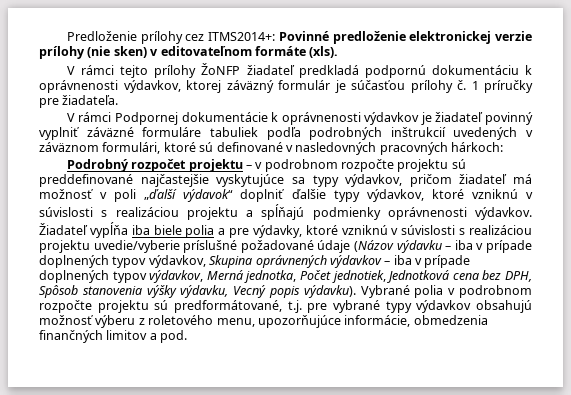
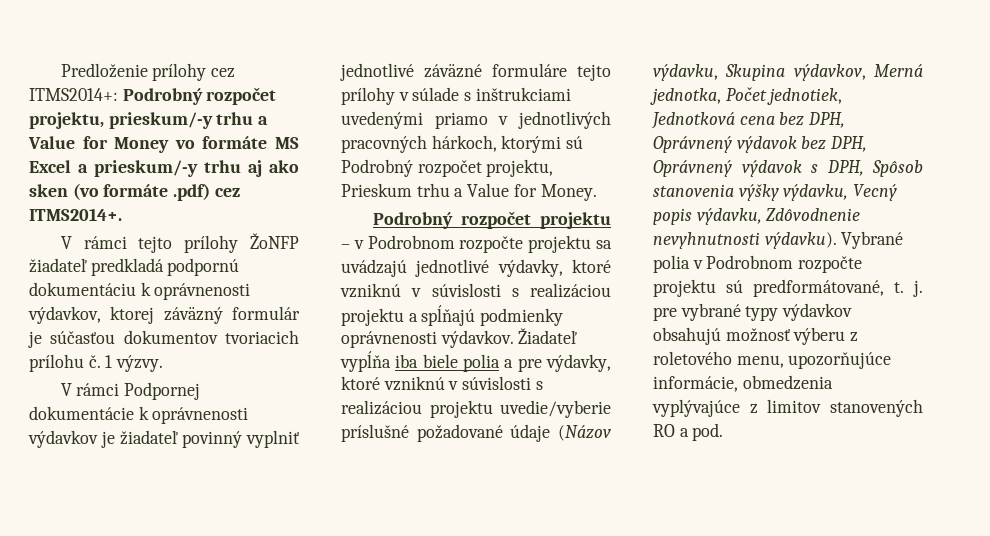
- Predloženie prílohy cez ITMS2014+: Povinné predloženie elektronickej verzie prílohy (nie sken) v editovateľnom formáte (xls).
+ Predloženie prílohy cez ITMS2014+: Podrobný rozpočet projektu, prieskum/-y trhu a Value for Money vo formáte MS Excel a prieskum/-y trhu aj ako sken (vo formáte .pdf) cez ITMS2014+.
- V rámci tejto prílohy ŽoNFP žiadateľ predkladá podpornú dokumentáciu k oprávnenosti výdavkov, ktorej záväzný formulár je súčasťou prílohy č. 1 príručky pre žiadateľa.
+ V rámci tejto prílohy ŽoNFP žiadateľ predkladá podpornú dokumentáciu k oprávnenosti výdavkov, ktorej záväzný formulár je súčasťou dokumentov tvoriacich prílohu č. 1 výzvy.
- V rámci Podpornej dokumentácie k oprávnenosti výdavkov je žiadateľ povinný vyplniť záväzné formuláre tabuliek podľa podrobných inštrukcií uvedených v záväznom formulári, ktoré sú definované v nasledovných pracovných hárkoch:
+ V rámci Podpornej dokumentácie k oprávnenosti výdavkov je žiadateľ povinný vyplniť jednotlivé záväzné formuláre tejto prílohy v súlade s inštrukciami uvedenými priamo v jednotlivých pracovných hárkoch, ktorými sú Podrobný rozpočet projektu, Prieskum trhu a Value for Money.
- Podrobný rozpočet projektu – v podrobnom rozpočte projektu sú preddefinované najčastejšie vyskytujúce sa typy výdavkov, pričom žiadateľ má možnosť v poli „ďalší výdavok“ doplniť ďalšie typy výdavkov, ktoré vzniknú v súvislosti s realizáciou projektu a spĺňajú podmienky oprávnenosti výdavkov.
+ Podrobný rozpočet projektu – v Podrobnom rozpočte projektu sa uvádzajú jednotlivé výdavky, ktoré vzniknú v súvislosti s realizáciou projektu a spĺňajú podmienky oprávnenosti výdavkov.
- Žiadateľ vypĺňa iba biele polia a pre výdavky, ktoré vzniknú v súvislosti s realizáciou projektu uvedie/vyberie príslušné požadované údaje (Názov výdavku – iba v prípade doplnených typov výdavkov, Skupina oprávnených výdavkov – iba v prípade doplnených typov výdavkov, Merná jednotka, Počet jednotiek, Jednotková cena bez DPH, Spôsob stanovenia výšky výdavku, Vecný popis výdavku).
+ Žiadateľ vypĺňa iba biele polia a pre výdavky, ktoré vzniknú v súvislosti s realizáciou projektu uvedie/vyberie príslušné požadované údaje (Názov výdavku, Skupina výdavkov, Merná jednotka, Počet jednotiek, Jednotková cena bez DPH, Oprávnený výdavok bez DPH, Oprávnený výdavok s DPH, Spôsob stanovenia výšky výdavku, Vecný popis výdavku, Zdôvodnenie nevyhnutnosti výdavku).
- Vybrané polia v podrobnom rozpočte projektu sú predformátované, t.j. pre vybrané typy výdavkov obsahujú možnosť výberu z roletového menu, upozorňujúce informácie, obmedzenia finančných limitov a pod.
+ Vybrané polia v Podrobnom rozpočte projektu sú predformátované, t. j. pre vybrané typy výdavkov obsahujú možnosť výberu z roletového menu, upozorňujúce informácie, obmedzenia vyplývajúce z limitov stanovených RO a pod.

